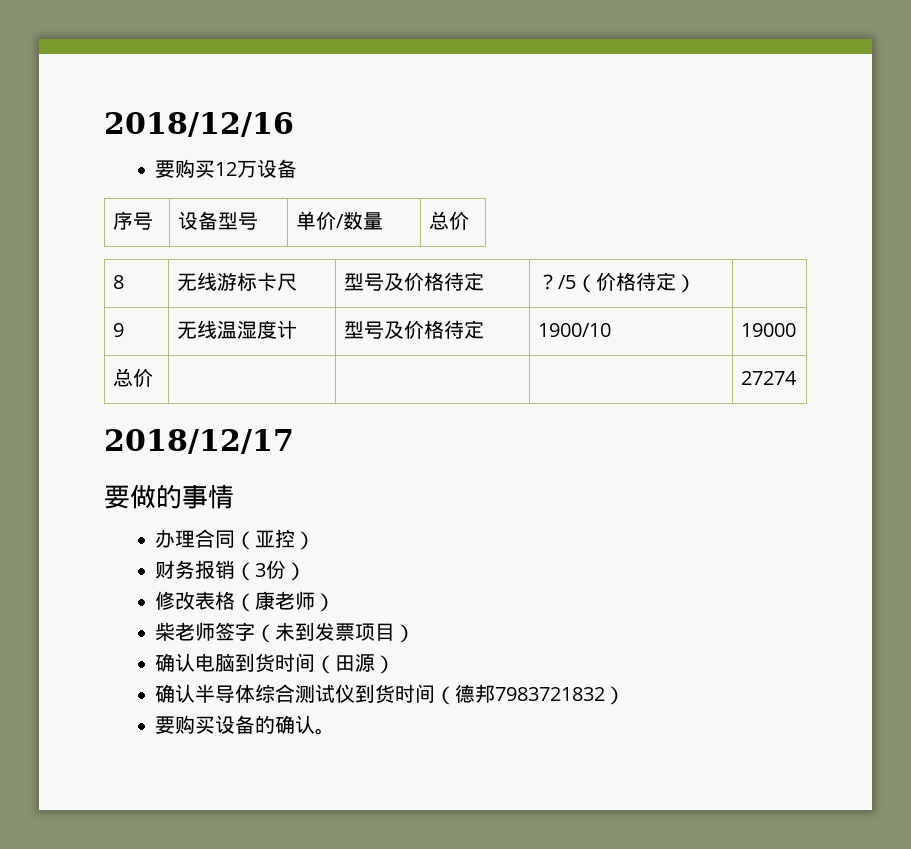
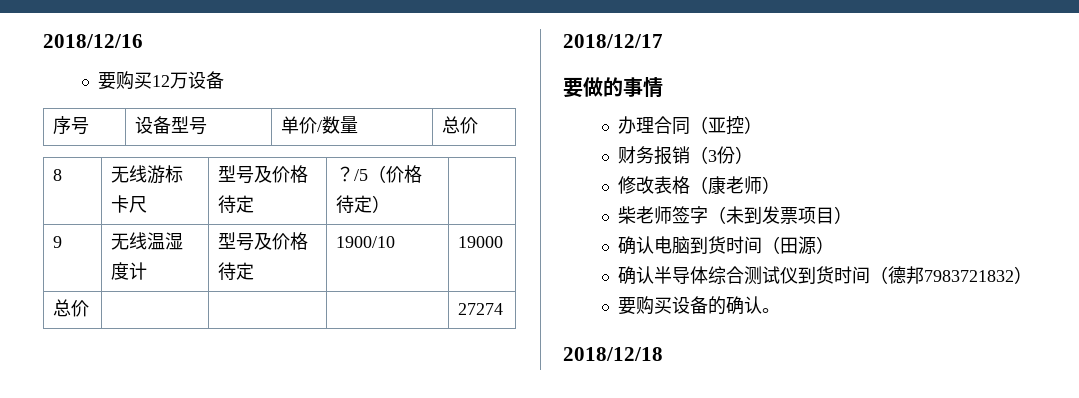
+ 2018/12/18

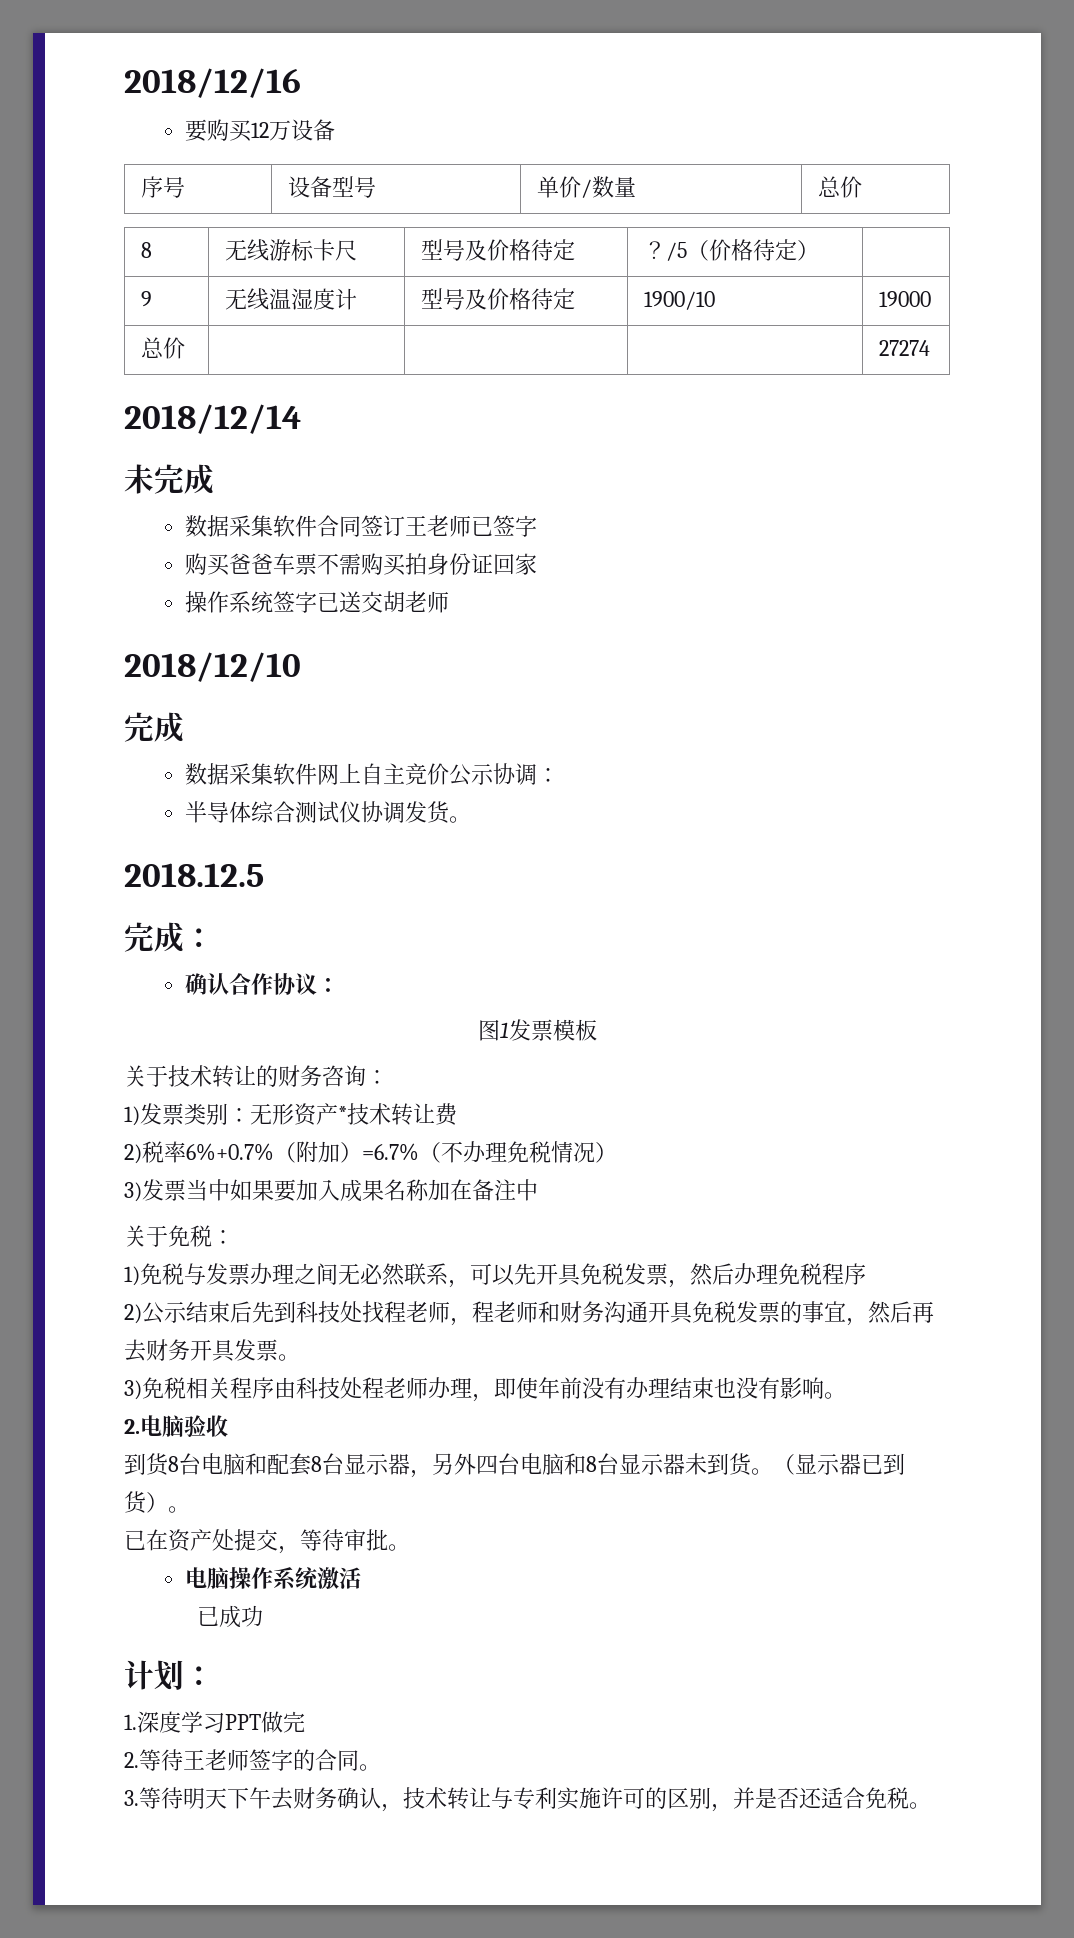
- 2018/12/17
- 要做的事情
- 办理合同（亚控）
- 财务报销（3份）
- 修改表格（康老师）
- 柴老师签字（未到发票项目）
- 确认电脑到货时间（田源）
- 确认半导体综合测试仪到货时间（德邦7983721832）
- 要购买设备的确认。
- 2018/12/18
+ 2018/12/14
+ 未完成
+ 数据采集软件合同签订王老师已签字
+ 购买爸爸车票不需购买拍身份证回家
+ 操作系统签字已送交胡老师
+ 2018/12/10
+ 完成
+ 数据采集软件网上自主竞价公示协调：
+ 半导体综合测试仪协调发货。
+ 2018.12.5
+ 完成：
+ 确认合作协议：
+ 图1发票模板
+ 关于技术转让的财务咨询：
+ 1)发票类别：无形资产*技术转让费
+ 2)税率6%+0.7%（附加）=6.7%（不办理免税情况）
+ 3)发票当中如果要加入成果名称加在备注中
+ 关于免税：
+ 1)免税与发票办理之间无必然联系，可以先开具免税发票，然后办理免税程序
+ 2)公示结束后先到科技处找程老师，程老师和财务沟通开具免税发票的事宜，然后再去财务开具发票。
+ 3)免税相关程序由科技处程老师办理，即使年前没有办理结束也没有影响。
+ 2.电脑验收
+ 到货8台电脑和配套8台显示器，另外四台电脑和8台显示器未到货。（显示器已到货）。
+ 已在资产处提交，等待审批。
+ 电脑操作系统激活
+ 已成功
+ 计划：
+ 1.深度学习PPT做完
+ 2.等待王老师签字的合同。
+ 3.等待明天下午去财务确认，技术转让与专利实施许可的区别，并是否还适合免税。

